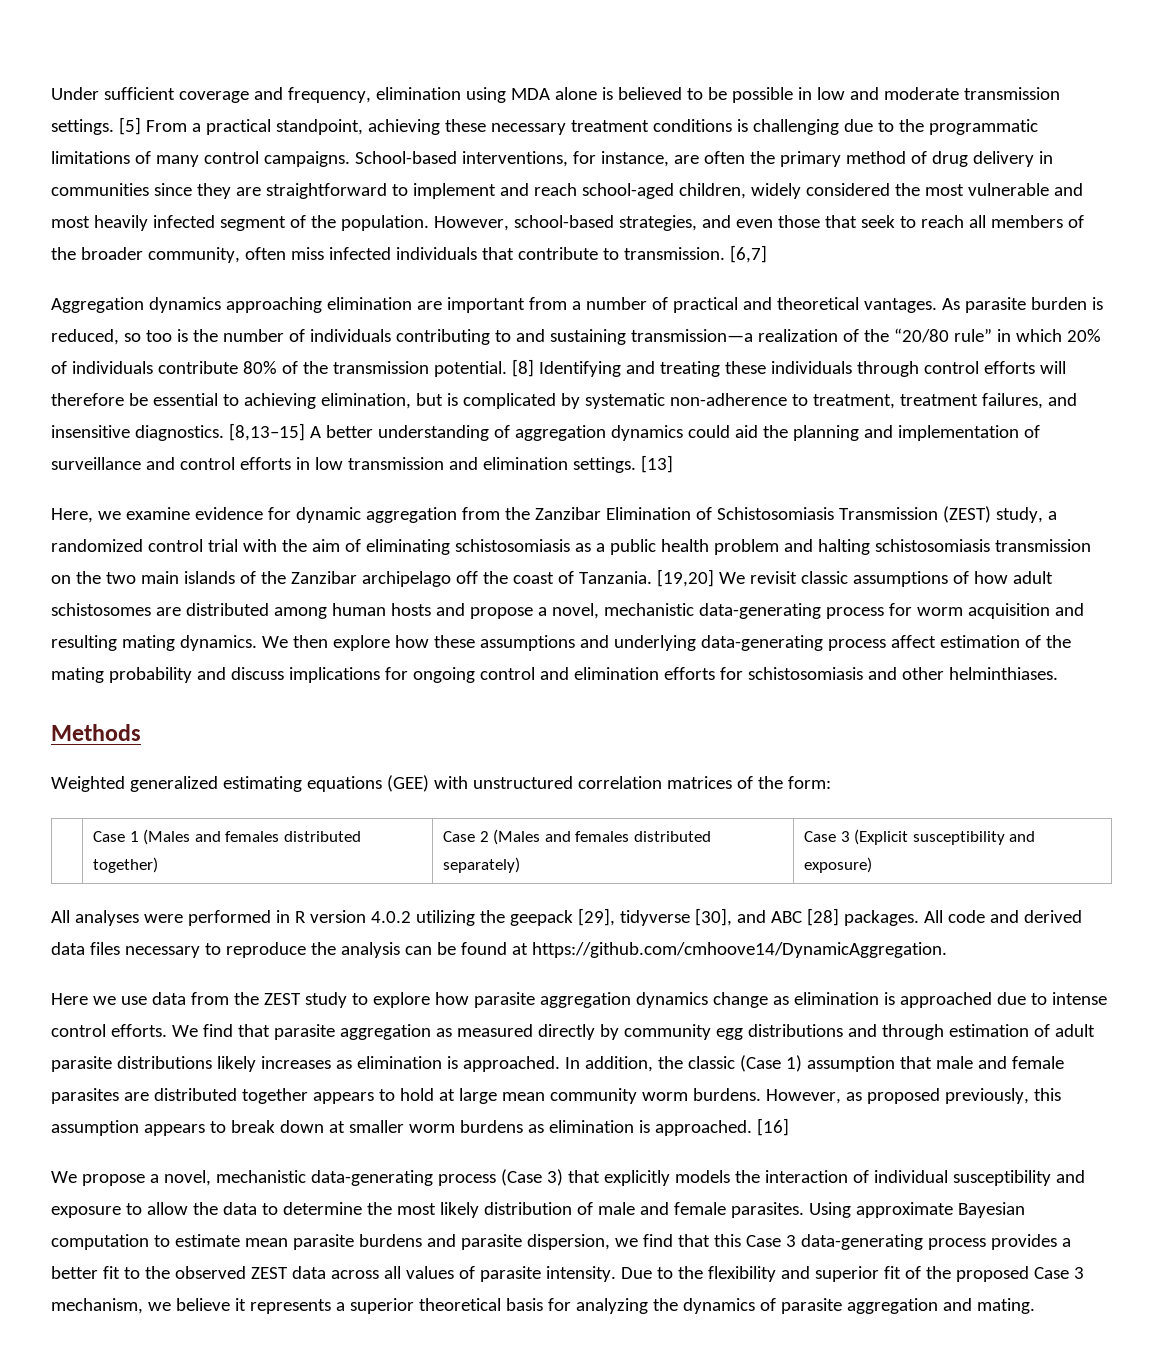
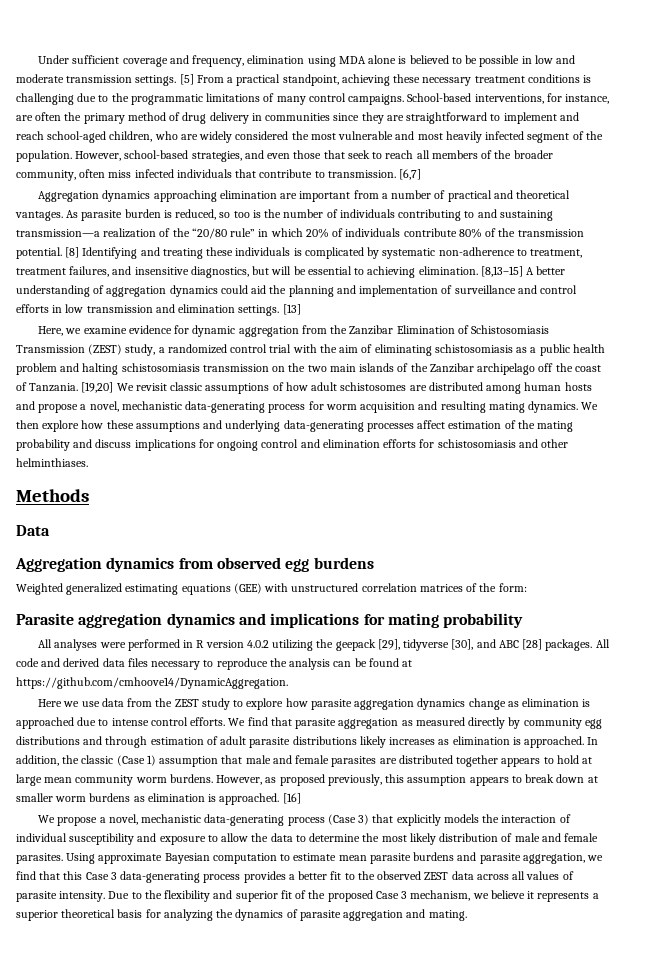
- School-based interventions, for instance, are often the primary method of drug delivery in communities since they are straightforward to implement and reach school-aged children, widely considered the most vulnerable and most heavily infected segment of the population.
+ School-based interventions, for instance, are often the primary method of drug delivery in communities since they are straightforward to implement and reach school-aged children, who are widely considered the most vulnerable and most heavily infected segment of the population.
- [8] Identifying and treating these individuals through control efforts will therefore be essential to achieving elimination, but is complicated by systematic non-adherence to treatment, treatment failures, and insensitive diagnostics.
+ [8] Identifying and treating these individuals is complicated by systematic non-adherence to treatment, treatment failures, and insensitive diagnostics, but will be essential to achieving elimination.
- We then explore how these assumptions and underlying data-generating process affect estimation of the mating probability and discuss implications for ongoing control and elimination efforts for schistosomiasis and other helminthiases.
+ We then explore how these assumptions and underlying data-generating processes affect estimation of the mating probability and discuss implications for ongoing control and elimination efforts for schistosomiasis and other helminthiases.
+ Data
+ Aggregation dynamics from observed egg burdens
- | Case 1 (Males and females distributed together) | Case 2 (Males and females distributed separately) | Case 3 (Explicit susceptibility and exposure)
+ Parasite aggregation dynamics and implications for mating probability
- Using approximate Bayesian computation to estimate mean parasite burdens and parasite dispersion, we find that this Case 3 data-generating process provides a better fit to the observed ZEST data across all values of parasite intensity.
+ Using approximate Bayesian computation to estimate mean parasite burdens and parasite aggregation, we find that this Case 3 data-generating process provides a better fit to the observed ZEST data across all values of parasite intensity.

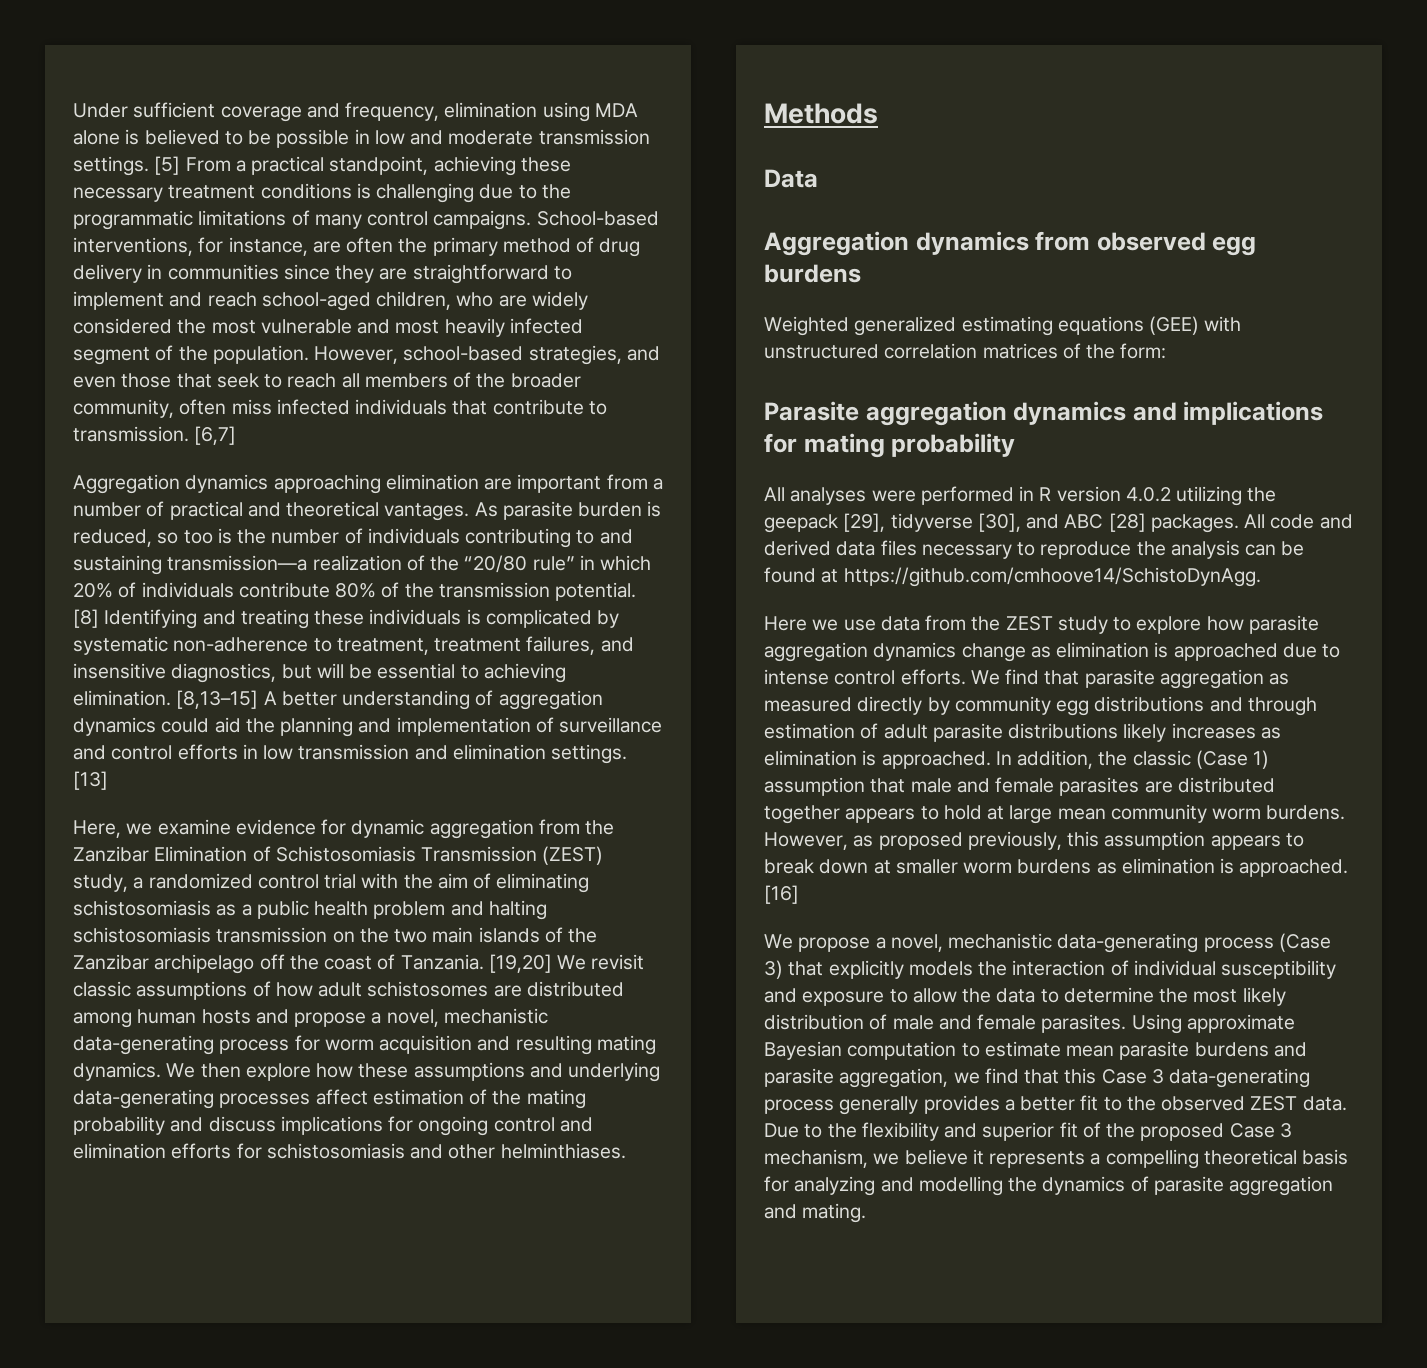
- All code and derived data files necessary to reproduce the analysis can be found at https://github.com/cmhoove14/DynamicAggregation.
+ All code and derived data files necessary to reproduce the analysis can be found at https://github.com/cmhoove14/SchistoDynAgg.
- Using approximate Bayesian computation to estimate mean parasite burdens and parasite aggregation, we find that this Case 3 data-generating process provides a better fit to the observed ZEST data across all values of parasite intensity.
+ Using approximate Bayesian computation to estimate mean parasite burdens and parasite aggregation, we find that this Case 3 data-generating process generally provides a better fit to the observed ZEST data.
- Due to the flexibility and superior fit of the proposed Case 3 mechanism, we believe it represents a superior theoretical basis for analyzing the dynamics of parasite aggregation and mating.
+ Due to the flexibility and superior fit of the proposed Case 3 mechanism, we believe it represents a compelling theoretical basis for analyzing and modelling the dynamics of parasite aggregation and mating.

